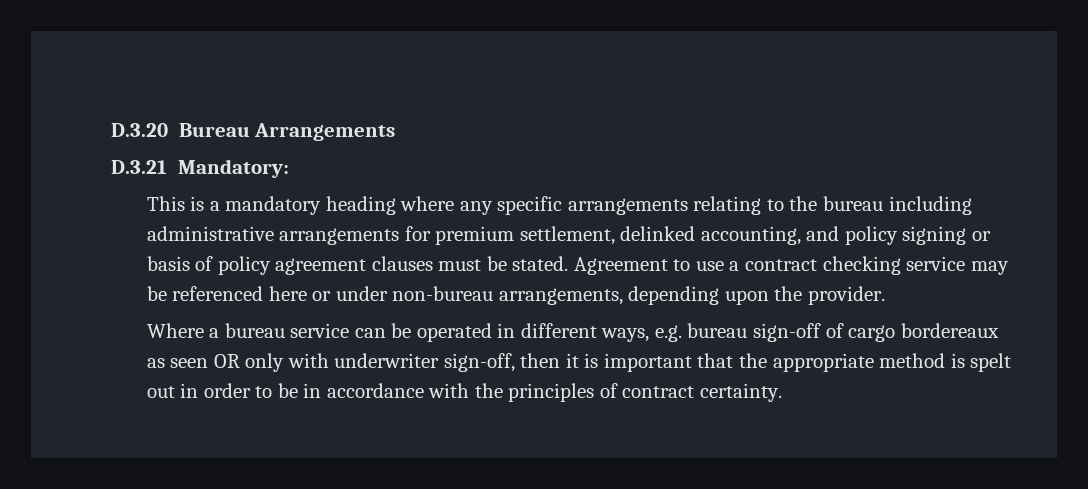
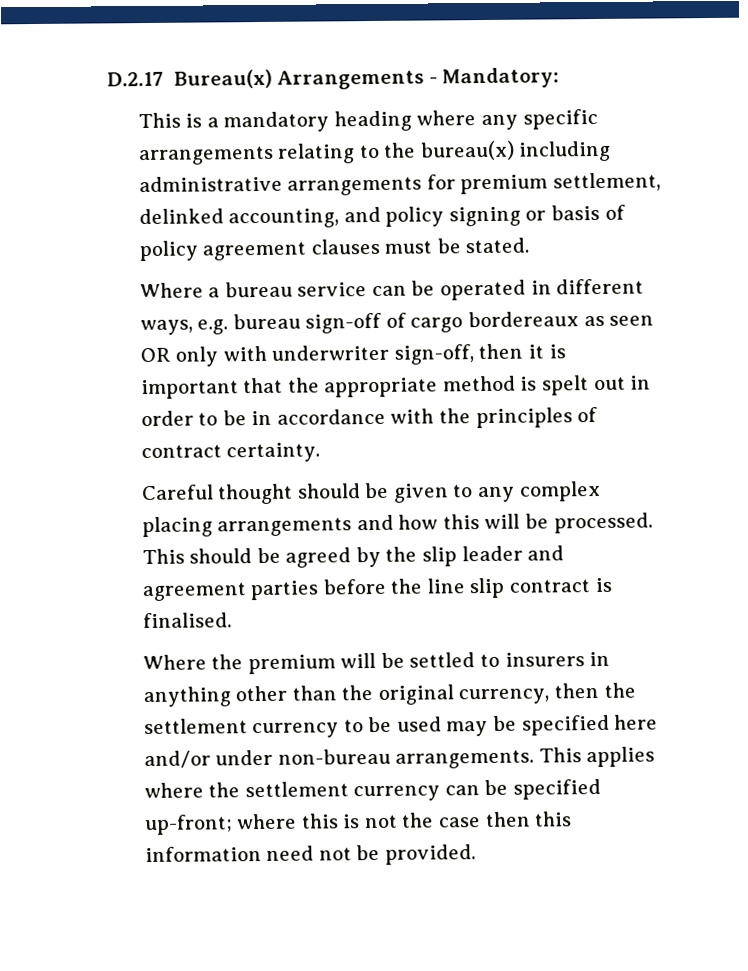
- D.3.20 Bureau Arrangements
- D.3.21 Mandatory:
+ D.2.17 Bureau(x) Arrangements - Mandatory:
- This is a mandatory heading where any specific arrangements relating to the bureau including administrative arrangements for premium settlement, delinked accounting, and policy signing or basis of policy agreement clauses must be stated. Agreement to use a contract checking service may be referenced here or under non-bureau arrangements, depending upon the provider.
+ This is a mandatory heading where any specific arrangements relating to the bureau(x) including administrative arrangements for premium settlement, delinked accounting, and policy signing or basis of policy agreement clauses must be stated.
+ Careful thought should be given to any complex placing arrangements and how this will be processed. This should be agreed by the slip leader and agreement parties before the line slip contract is finalised.
+ Where the premium will be settled to insurers in anything other than the original currency, then the settlement currency to be used may be specified here and/or under non-bureau arrangements. This applies where the settlement currency can be specified up-front; where this is not the case then this information need not be provided.

